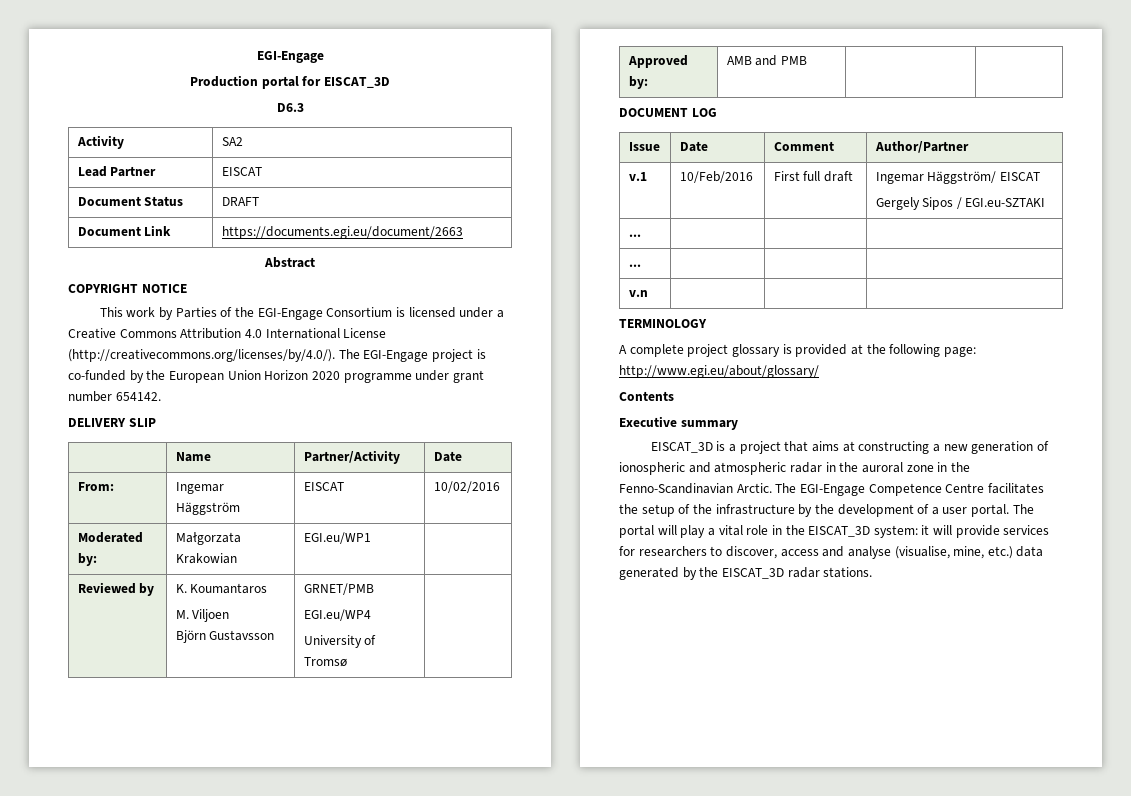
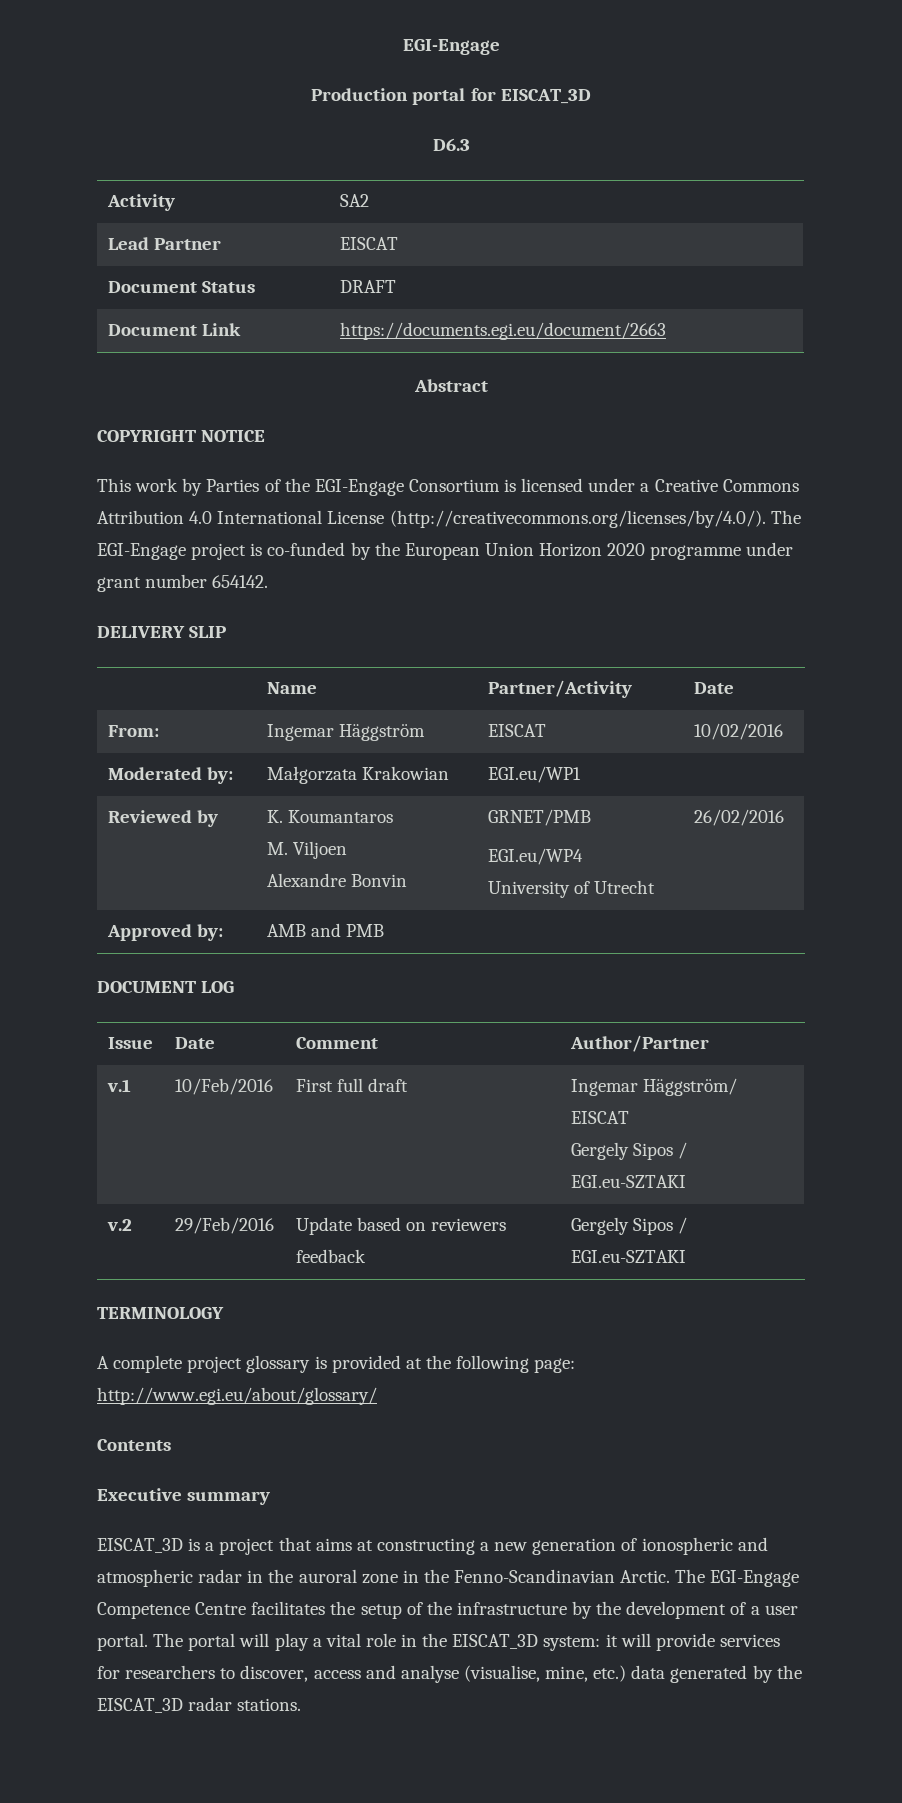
  Reviewed by | K. Koumantaros
  M. Viljoen
- Björn Gustavsson | GRNET/PMB
+ Alexandre Bonvin | GRNET/PMB
  EGI.eu/WP4
- University of Tromsø |
+ University of Utrecht | 26/02/2016
  v.1 | 10/Feb/2016 | First full draft | Ingemar Häggström/ EISCAT
  Gergely Sipos / EGI.eu-SZTAKI
- ... | | |
- ... | | |
- v.n | | |
+ v.2 | 29/Feb/2016 | Update based on reviewers feedback | Gergely Sipos / EGI.eu-SZTAKI

